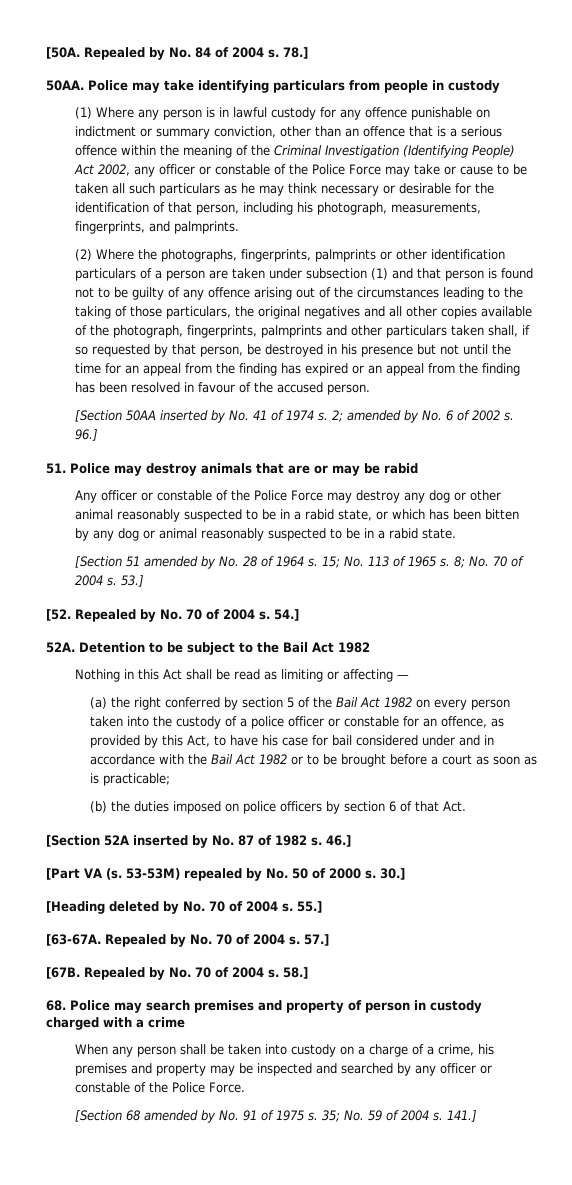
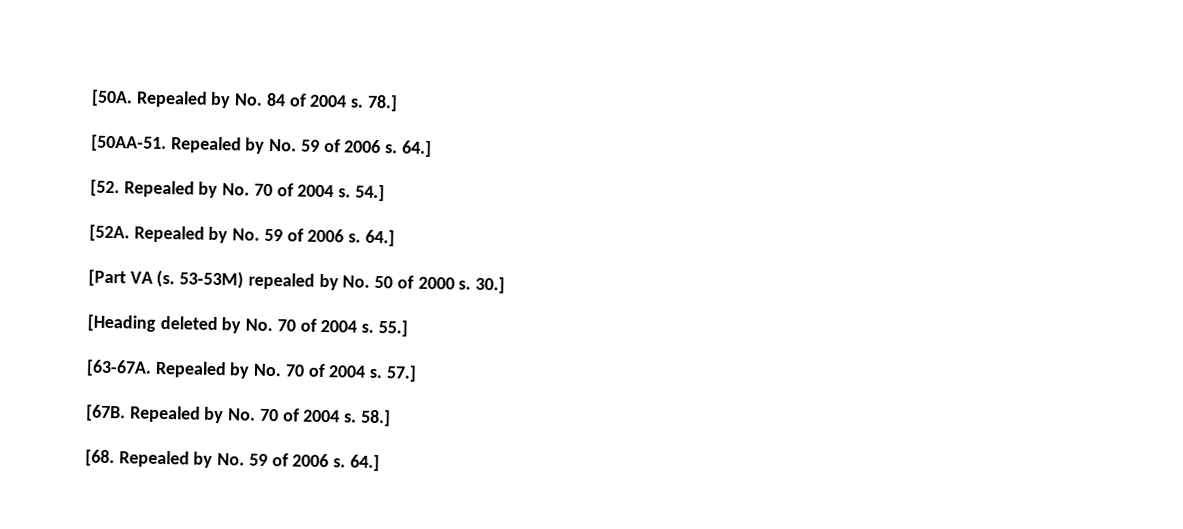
- 50AA. Police may take identifying particulars from people in custody
- (1) Where any person is in lawful custody for any offence punishable on indictment or summary conviction, other than an offence that is a serious offence within the meaning of the Criminal Investigation (Identifying People) Act 2002, any officer or constable of the Police Force may take or cause to be taken all such particulars as he may think necessary or desirable for the identification of that person, including his photograph, measurements, fingerprints, and palmprints.
- (2) Where the photographs, fingerprints, palmprints or other identification particulars of a person are taken under subsection (1) and that person is found not to be guilty of any offence arising out of the circumstances leading to the taking of those particulars, the original negatives and all other copies available of the photograph, fingerprints, palmprints and other particulars taken shall, if so requested by that person, be destroyed in his presence but not until the time for an appeal from the finding has expired or an appeal from the finding has been resolved in favour of the accused person.
- [Section 50AA inserted by No. 41 of 1974 s. 2; amended by No. 6 of 2002 s. 96.]
- 51. Police may destroy animals that are or may be rabid
- Any officer or constable of the Police Force may destroy any dog or other animal reasonably suspected to be in a rabid state, or which has been bitten by any dog or animal reasonably suspected to be in a rabid state.
- [Section 51 amended by No. 28 of 1964 s. 15; No. 113 of 1965 s. 8; No. 70 of 2004 s. 53.]
+ [50AA-51. Repealed by No. 59 of 2006 s. 64.]
- 52A. Detention to be subject to the Bail Act 1982
- Nothing in this Act shall be read as limiting or affecting —
- (a) the right conferred by section 5 of the Bail Act 1982 on every person taken into the custody of a police officer or constable for an offence, as provided by this Act, to have his case for bail considered under and in accordance with the Bail Act 1982 or to be brought before a court as soon as is practicable;
- (b) the duties imposed on police officers by section 6 of that Act.
- [Section 52A inserted by No. 87 of 1982 s. 46.]
+ [52A. Repealed by No. 59 of 2006 s. 64.]
- 68. Police may search premises and property of person in custody charged with a crime
- When any person shall be taken into custody on a charge of a crime, his premises and property may be inspected and searched by any officer or constable of the Police Force.
- [Section 68 amended by No. 91 of 1975 s. 35; No. 59 of 2004 s. 141.]
+ [68. Repealed by No. 59 of 2006 s. 64.]

